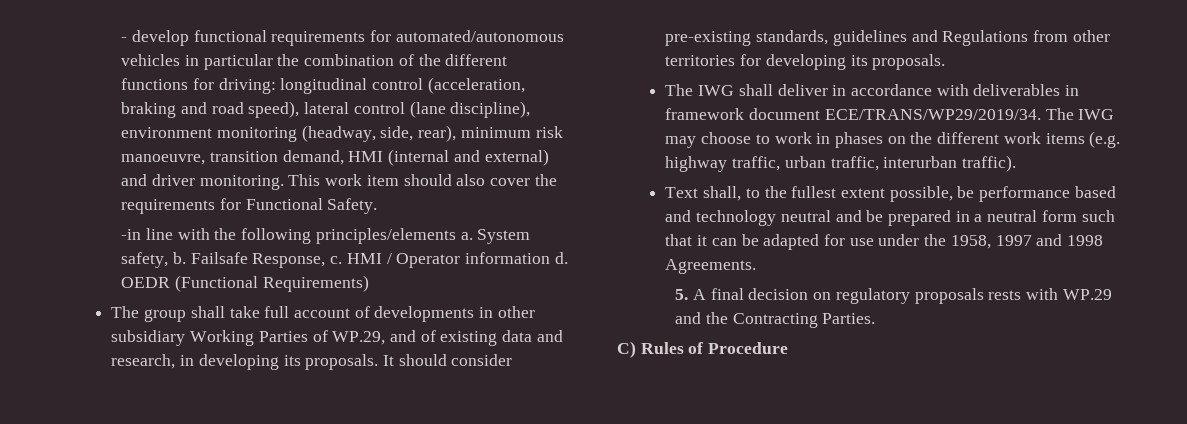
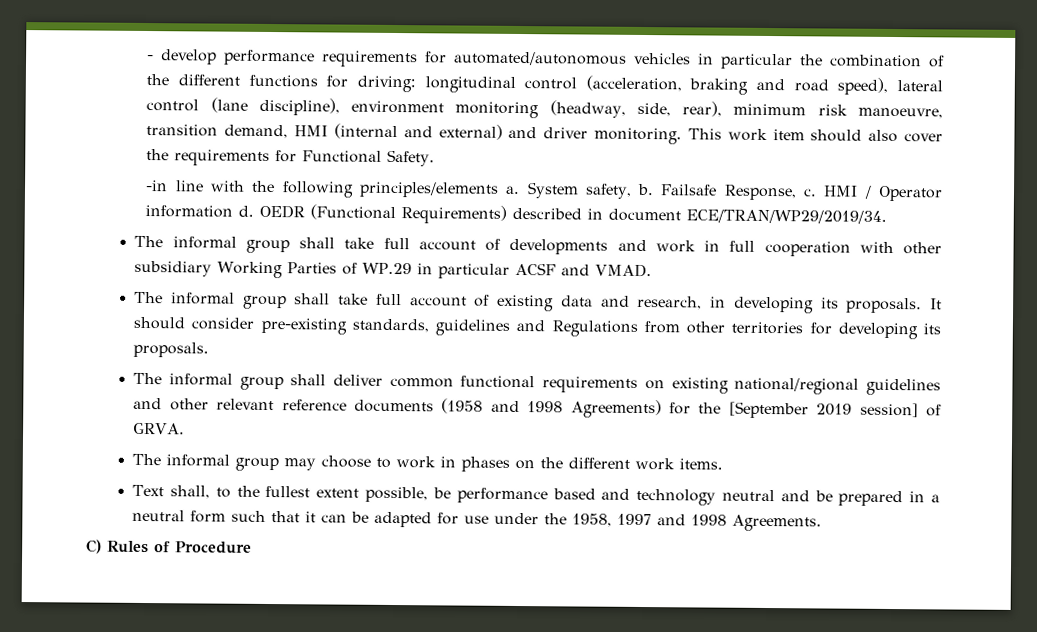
- - develop functional requirements for automated/autonomous vehicles in particular the combination of the different functions for driving: longitudinal control (acceleration, braking and road speed), lateral control (lane discipline), environment monitoring (headway, side, rear), minimum risk manoeuvre, transition demand, HMI (internal and external) and driver monitoring.
+ - develop performance requirements for automated/autonomous vehicles in particular the combination of the different functions for driving: longitudinal control (acceleration, braking and road speed), lateral control (lane discipline), environment monitoring (headway, side, rear), minimum risk manoeuvre, transition demand, HMI (internal and external) and driver monitoring.
- OEDR (Functional Requirements)
- The group shall take full account of developments in other subsidiary Working Parties of WP.29, and of existing data and research, in developing its proposals.
+ OEDR (Functional Requirements) described in document ECE/TRAN/WP29/2019/34.
+ The informal group shall take full account of developments and work in full cooperation with other subsidiary Working Parties of WP.29 in particular ACSF and VMAD.
+ The informal group shall take full account of existing data and research, in developing its proposals.
- The IWG shall deliver in accordance with deliverables in framework document ECE/TRANS/WP29/2019/34. The IWG may choose to work in phases on the different work items (e.g. highway traffic, urban traffic, interurban traffic).
+ The informal group shall deliver common functional requirements on existing national/regional guidelines and other relevant reference documents (1958 and 1998 Agreements) for the [September 2019 session] of GRVA.
+ The informal group may choose to work in phases on the different work items.
- 5. A final decision on regulatory proposals rests with WP.29 and the Contracting Parties.

